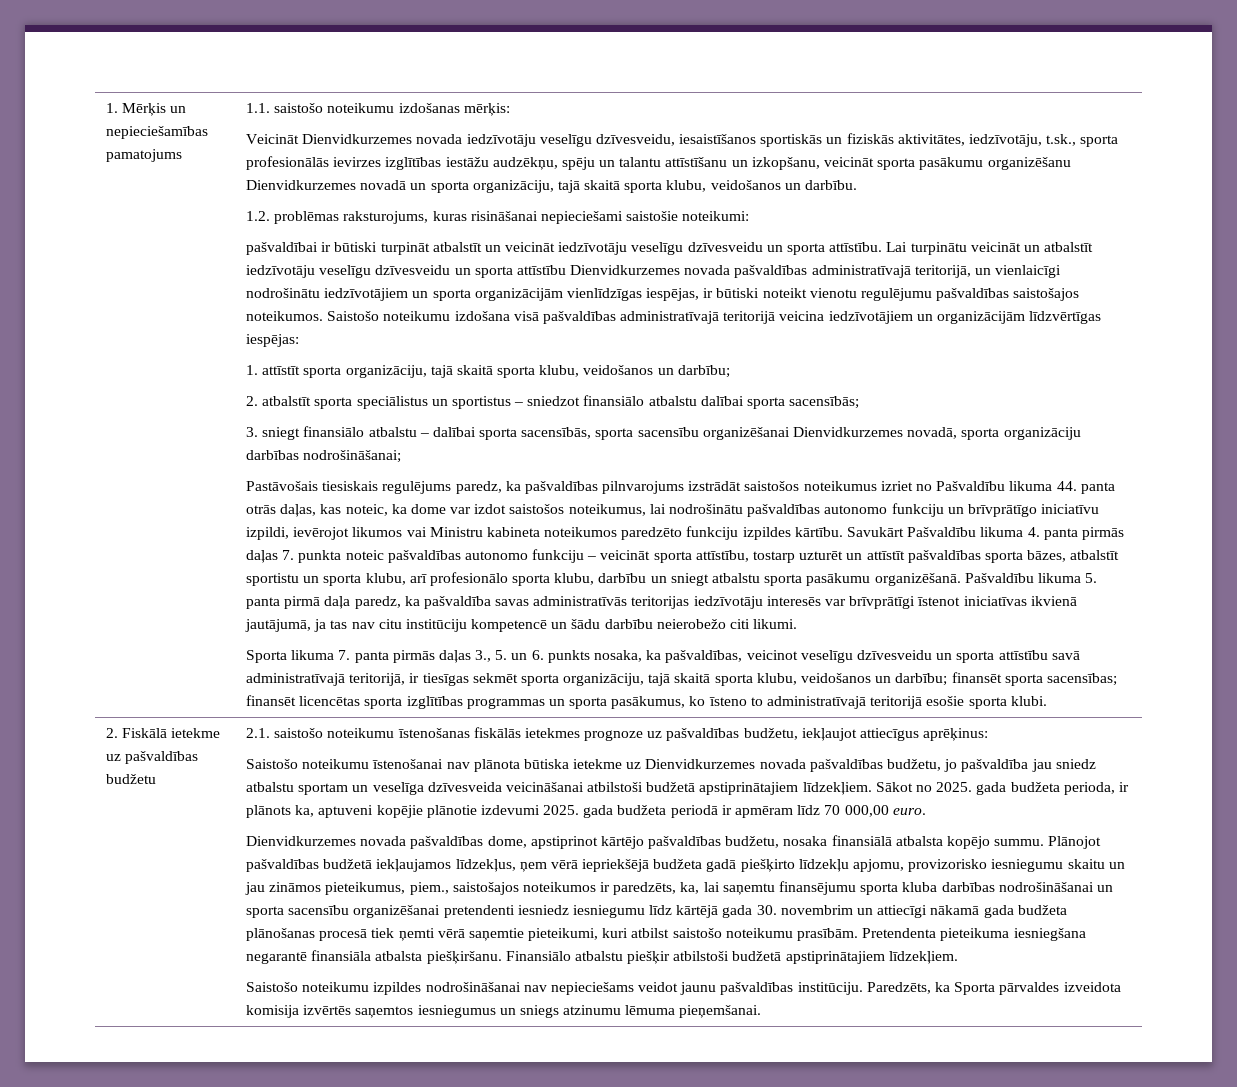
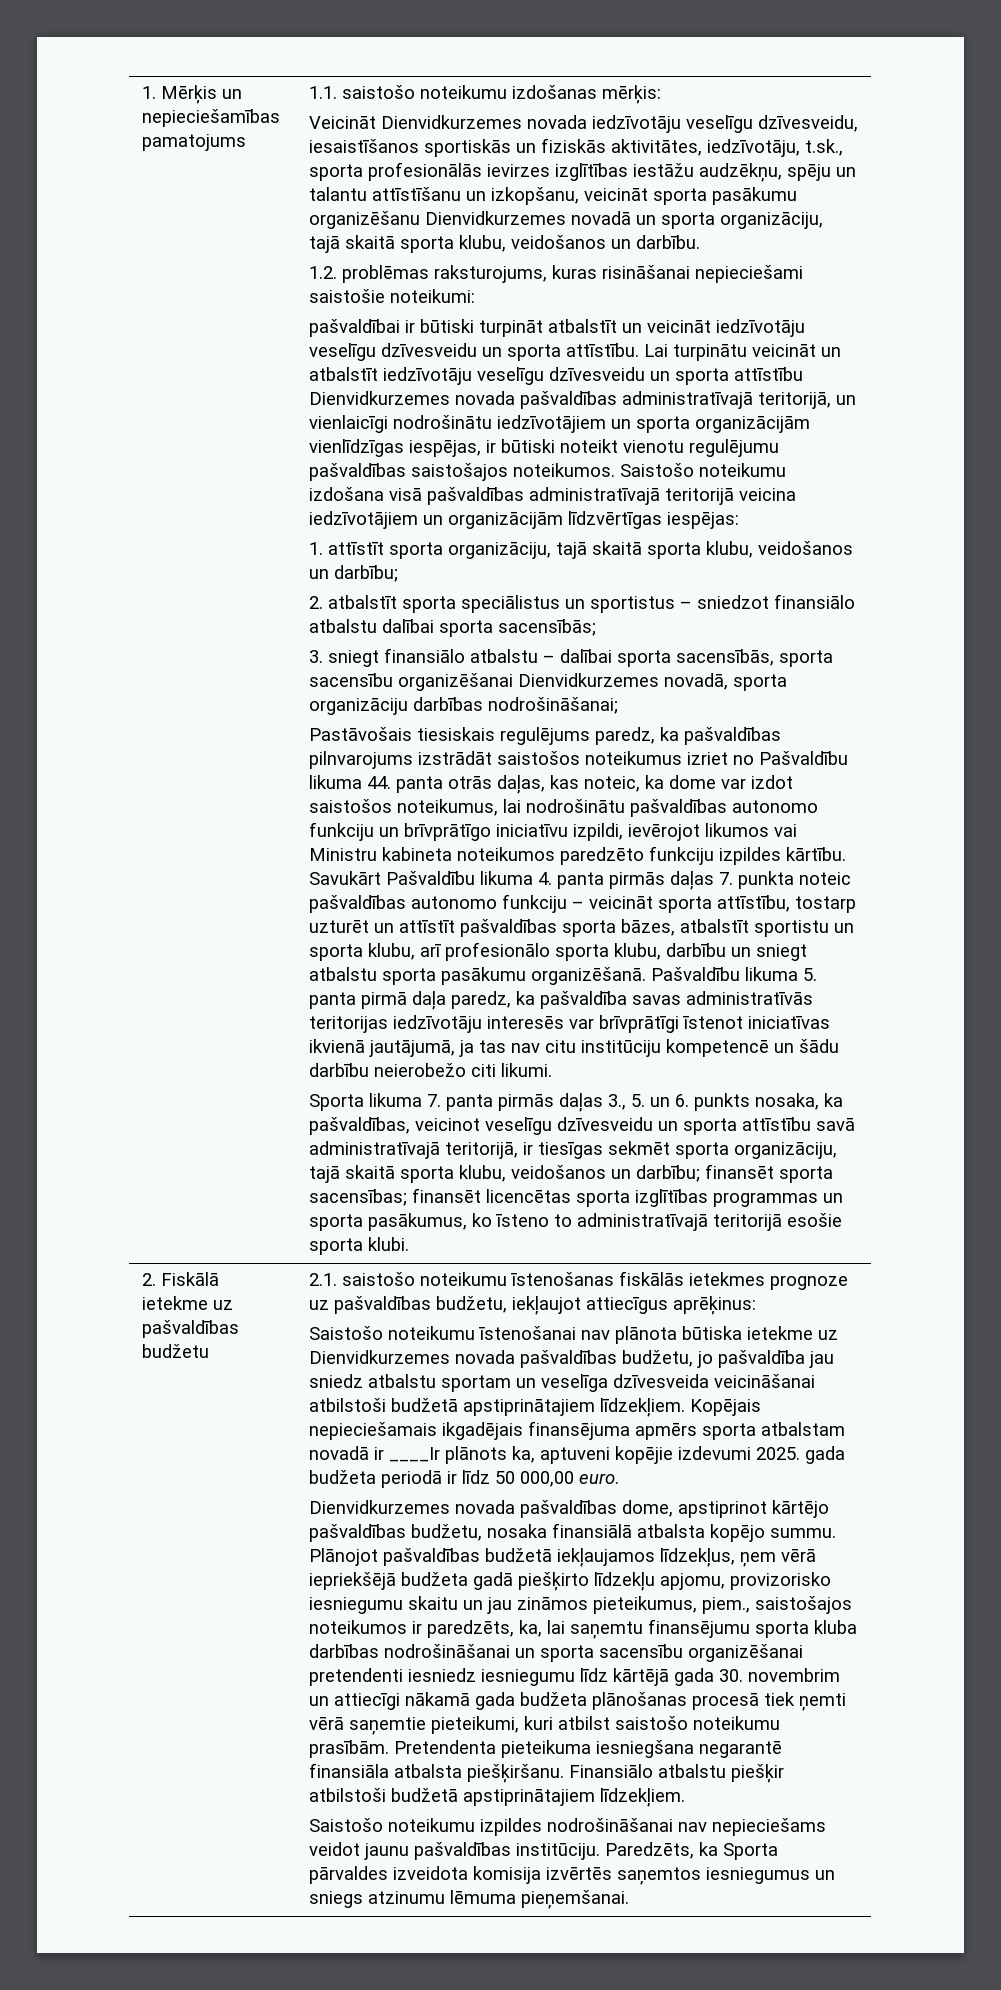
- Sākot no 2025. gada budžeta perioda, ir plānots ka, aptuveni kopējie plānotie izdevumi 2025. gada budžeta periodā ir apmēram līdz 70 000,00 euro.
+ Kopējais nepieciešamais ikgadējais finansējuma apmērs sporta atbalstam novadā ir ____Ir plānots ka, aptuveni kopējie izdevumi 2025. gada budžeta periodā ir līdz 50 000,00 euro.

